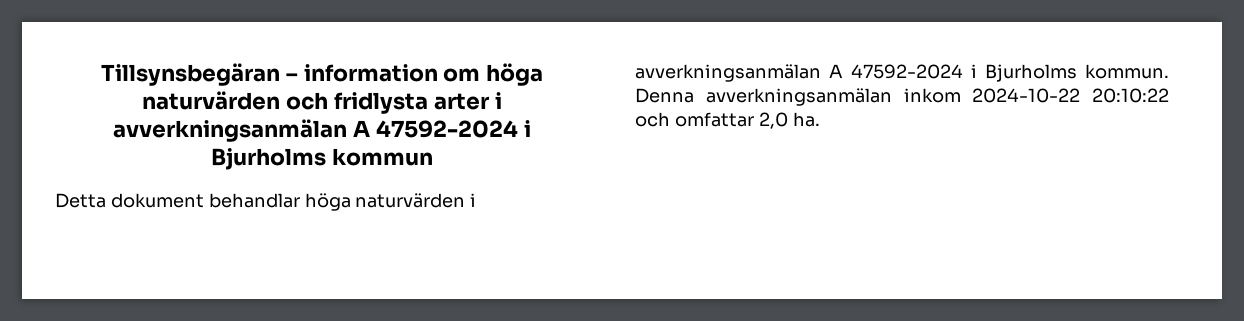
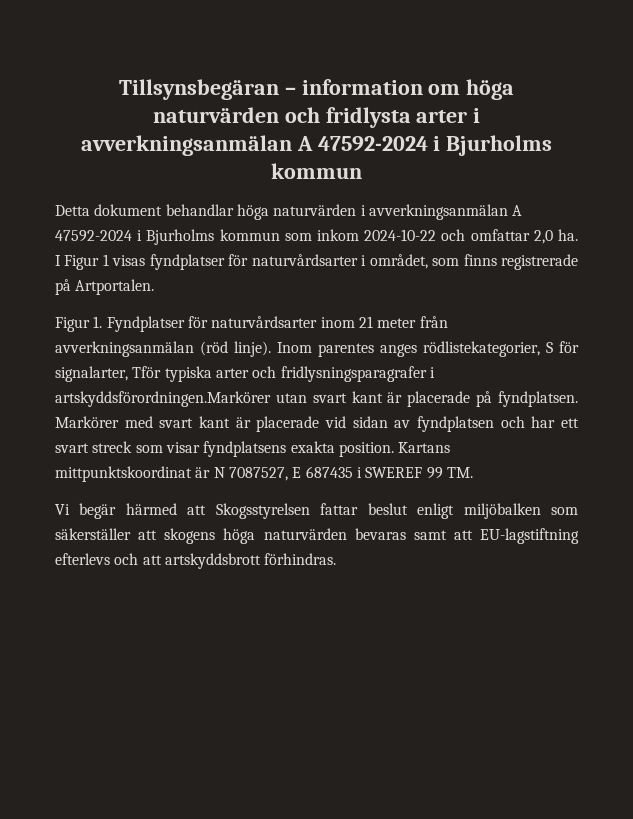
- Detta dokument behandlar höga naturvärden i avverkningsanmälan A 47592-2024 i Bjurholms kommun. Denna avverkningsanmälan inkom 2024-10-22 20:10:22 och omfattar 2,0 ha.
+ Detta dokument behandlar höga naturvärden i avverkningsanmälan A 47592-2024 i Bjurholms kommun som inkom 2024-10-22 och omfattar 2,0 ha.
+ I Figur 1 visas fyndplatser för naturvårdsarter i området, som finns registrerade på Artportalen.
+ Figur 1. Fyndplatser för naturvårdsarter inom 21 meter från avverkningsanmälan (röd linje). Inom parentes anges rödlistekategorier, S för signalarter, Tför typiska arter och fridlysningsparagrafer i artskyddsförordningen.Markörer utan svart kant är placerade på fyndplatsen. Markörer med svart kant är placerade vid sidan av fyndplatsen och har ett svart streck som visar fyndplatsens exakta position. Kartans mittpunktskoordinat är N 7087527, E 687435 i SWEREF 99 TM.
+ Vi begär härmed att Skogsstyrelsen fattar beslut enligt miljöbalken som säkerställer att skogens höga naturvärden bevaras samt att EU-lagstiftning efterlevs och att artskyddsbrott förhindras.

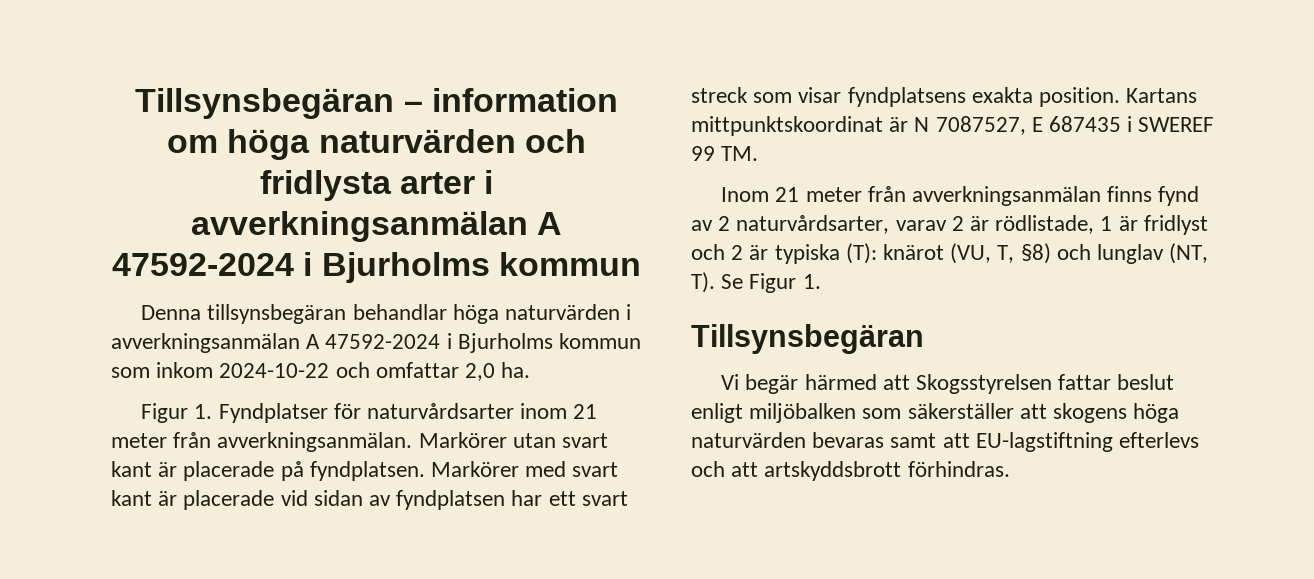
- Detta dokument behandlar höga naturvärden i avverkningsanmälan A 47592-2024 i Bjurholms kommun som inkom 2024-10-22 och omfattar 2,0 ha. I Figur 1 visas fyndplatser för naturvårdsarter i området, som finns registrerade på Artportalen.
+ Denna tillsynsbegäran behandlar höga naturvärden i avverkningsanmälan A 47592-2024 i Bjurholms kommun som inkom 2024-10-22 och omfattar 2,0 ha.
- Figur 1. Fyndplatser för naturvårdsarter inom 21 meter från avverkningsanmälan (röd linje). Inom parentes anges rödlistekategorier, S för signalarter, Tför typiska arter och fridlysningsparagrafer i artskyddsförordningen.Markörer utan svart kant är placerade på fyndplatsen.
+ Figur 1. Fyndplatser för naturvårdsarter inom 21 meter från avverkningsanmälan. Markörer utan svart kant är placerade på fyndplatsen.
- Markörer med svart kant är placerade vid sidan av fyndplatsen och har ett svart streck som visar fyndplatsens exakta position.
+ Markörer med svart kant är placerade vid sidan av fyndplatsen har ett svart streck som visar fyndplatsens exakta position.
+ Inom 21 meter från avverkningsanmälan finns fynd av 2 naturvårdsarter, varav 2 är rödlistade, 1 är fridlyst och 2 är typiska (T): knärot (VU, T, §8) och lunglav (NT, T). Se Figur 1.
+ Tillsynsbegäran

